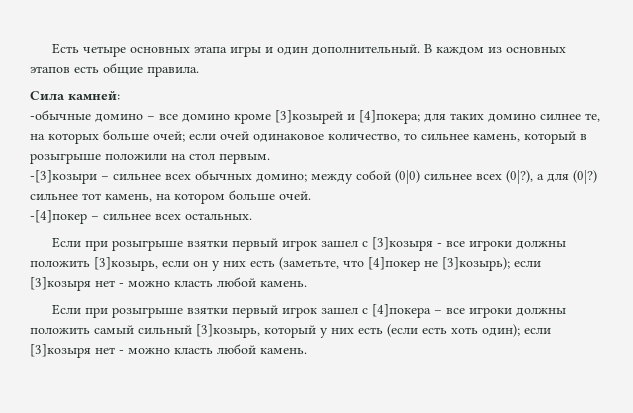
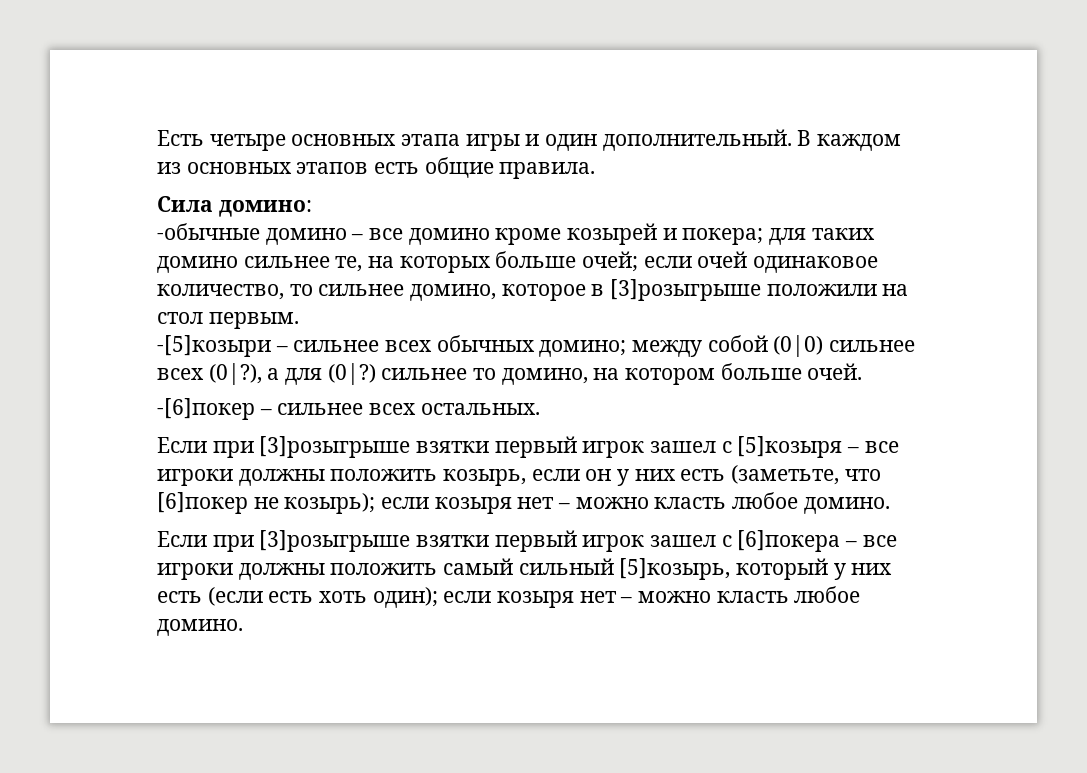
- Сила камней:
+ Сила домино:
- -обычные домино – все домино кроме [3]козырей и [4]покера; для таких домино силнее те, на которых больше очей; если очей одинаковое количество, то сильнее камень, который в розыгрыше положили на стол первым.
+ -обычные домино – все домино кроме козырей и покера; для таких домино сильнее те, на которых больше очей; если очей одинаковое количество, то сильнее домино, которое в [3]розыгрыше положили на стол первым.
- -[3]козыри – сильнее всех обычных домино; между собой (0|0) сильнее всех (0|?), а для (0|?) сильнее тот камень, на котором больше очей.
+ -[5]козыри – сильнее всех обычных домино; между собой (0|0) сильнее всех (0|?), а для (0|?) сильнее то домино, на котором больше очей.
- -[4]покер – сильнее всех остальных.
+ -[6]покер – сильнее всех остальных.
- Если при розыгрыше взятки первый игрок зашел с [3]козыря - все игроки должны положить [3]козырь, если он у них есть (заметьте, что [4]покер не [3]козырь); если [3]козыря нет - можно класть любой камень.
- Если при розыгрыше взятки первый игрок зашел с [4]покера – все игроки должны положить самый сильный [3]козырь, который у них есть (если есть хоть один); если [3]козыря нет - можно класть любой камень.
+ Если при [3]розыгрыше взятки первый игрок зашел с [5]козыря – все игроки должны положить козырь, если он у них есть (заметьте, что [6]покер не козырь); если козыря нет – можно класть любое домино.
+ Если при [3]розыгрыше взятки первый игрок зашел с [6]покера – все игроки должны положить самый сильный [5]козырь, который у них есть (если есть хоть один); если козыря нет – можно класть любое домино.

